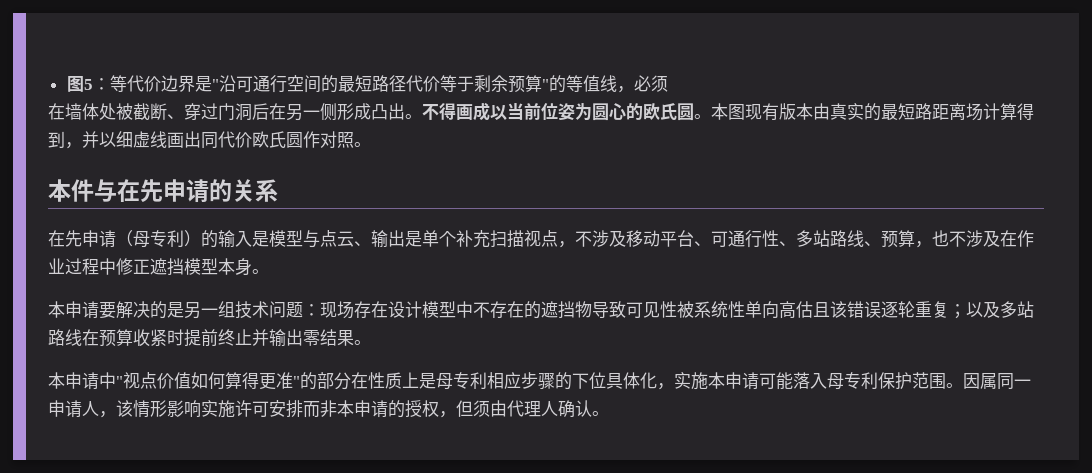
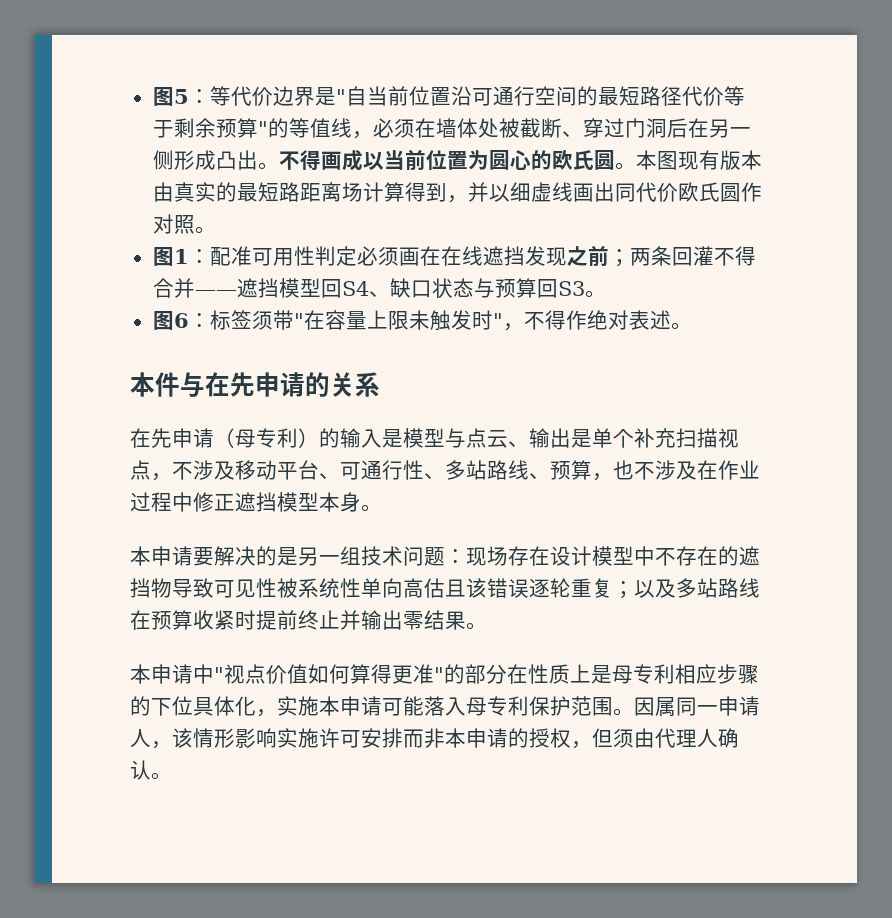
- 图5：等代价边界是"沿可通行空间的最短路径代价等于剩余预算"的等值线，必须
- 在墙体处被截断、穿过门洞后在另一侧形成凸出。
+ 图5：等代价边界是"自当前位置沿可通行空间的最短路径代价等于剩余预算"的等值线，必须在墙体处被截断、穿过门洞后在另一侧形成凸出。
- 不得画成以当前位姿为圆心的欧氏圆。
+ 不得画成以当前位置为圆心的欧氏圆。
+ 图1：配准可用性判定必须画在在线遮挡发现之前；两条回灌不得合并——遮挡模型回S4、缺口状态与预算回S3。
+ 图6：标签须带"在容量上限未触发时"，不得作绝对表述。

